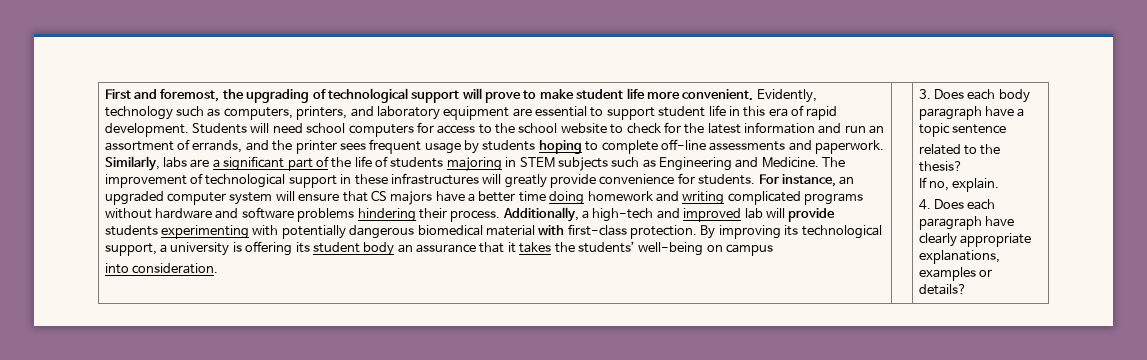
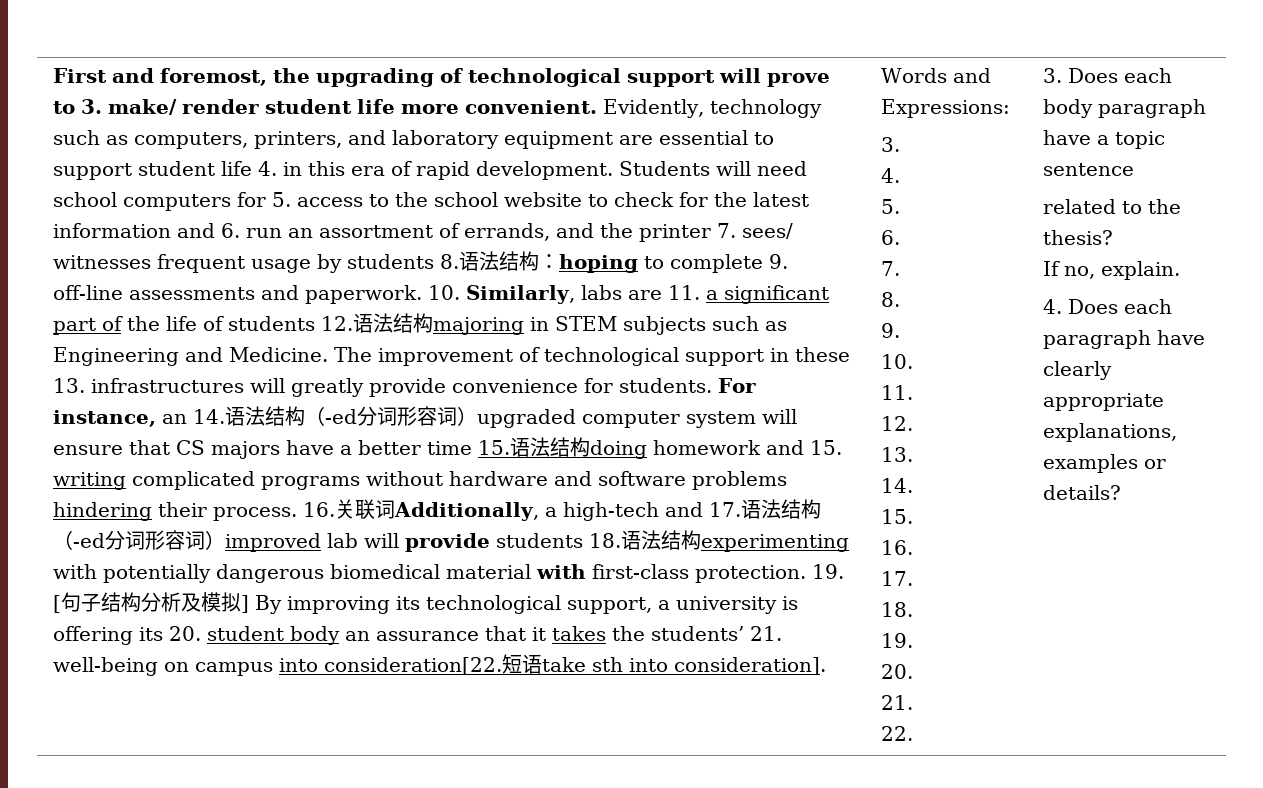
- First and foremost, the upgrading of technological support will prove to make student life more convenient.
+ First and foremost, the upgrading of technological support will prove to 3. make/ render student life more convenient.
- Evidently, technology such as computers, printers, and laboratory equipment are essential to support student life in this era of rapid development.
+ Evidently, technology such as computers, printers, and laboratory equipment are essential to support student life 4. in this era of rapid development.
- Students will need school computers for access to the school website to check for the latest information and run an assortment of errands, and the printer sees frequent usage by students hoping to complete off-line assessments and paperwork.
+ Students will need school computers for 5. access to the school website to check for the latest information and 6. run an assortment of errands, and the printer 7. sees/ witnesses frequent usage by students 8.语法结构：hoping to complete 9. off-line assessments and paperwork.
- Similarly, labs are a significant part of the life of students majoring in STEM subjects such as Engineering and Medicine.
+ 10. Similarly, labs are 11. a significant part of the life of students 12.语法结构majoring in STEM subjects such as Engineering and Medicine.
- The improvement of technological support in these infrastructures will greatly provide convenience for students.
+ The improvement of technological support in these 13. infrastructures will greatly provide convenience for students.
- For instance, an upgraded computer system will ensure that CS majors have a better time doing homework and writing complicated programs without hardware and software problems hindering their process.
+ For instance, an 14.语法结构（-ed分词形容词）upgraded computer system will ensure that CS majors have a better time 15.语法结构doing homework and 15. writing complicated programs without hardware and software problems hindering their process.
- Additionally, a high-tech and improved lab will provide students experimenting with potentially dangerous biomedical material with first-class protection.
+ 16.关联词Additionally, a high-tech and 17.语法结构（-ed分词形容词）improved lab will provide students 18.语法结构experimenting with potentially dangerous biomedical material with first-class protection.
- By improving its technological support, a university is offering its student body an assurance that it takes the students’ well-being on campus
- into consideration.
+ 19. [句子结构分析及模拟] By improving its technological support, a university is offering its 20. student body an assurance that it takes the students’ 21. well-being on campus into consideration[22.短语take sth into consideration]. | Words and Expressions:
+ 3.
+ 4.
+ 5.
+ 6.
+ 7.
+ 8.
+ 9.
+ 10.
+ 11.
+ 12.
+ 13.
+ 14.
+ 15.
+ 16.
+ 17.
+ 18.
+ 19.
+ 20.
+ 21.
+ 22.

